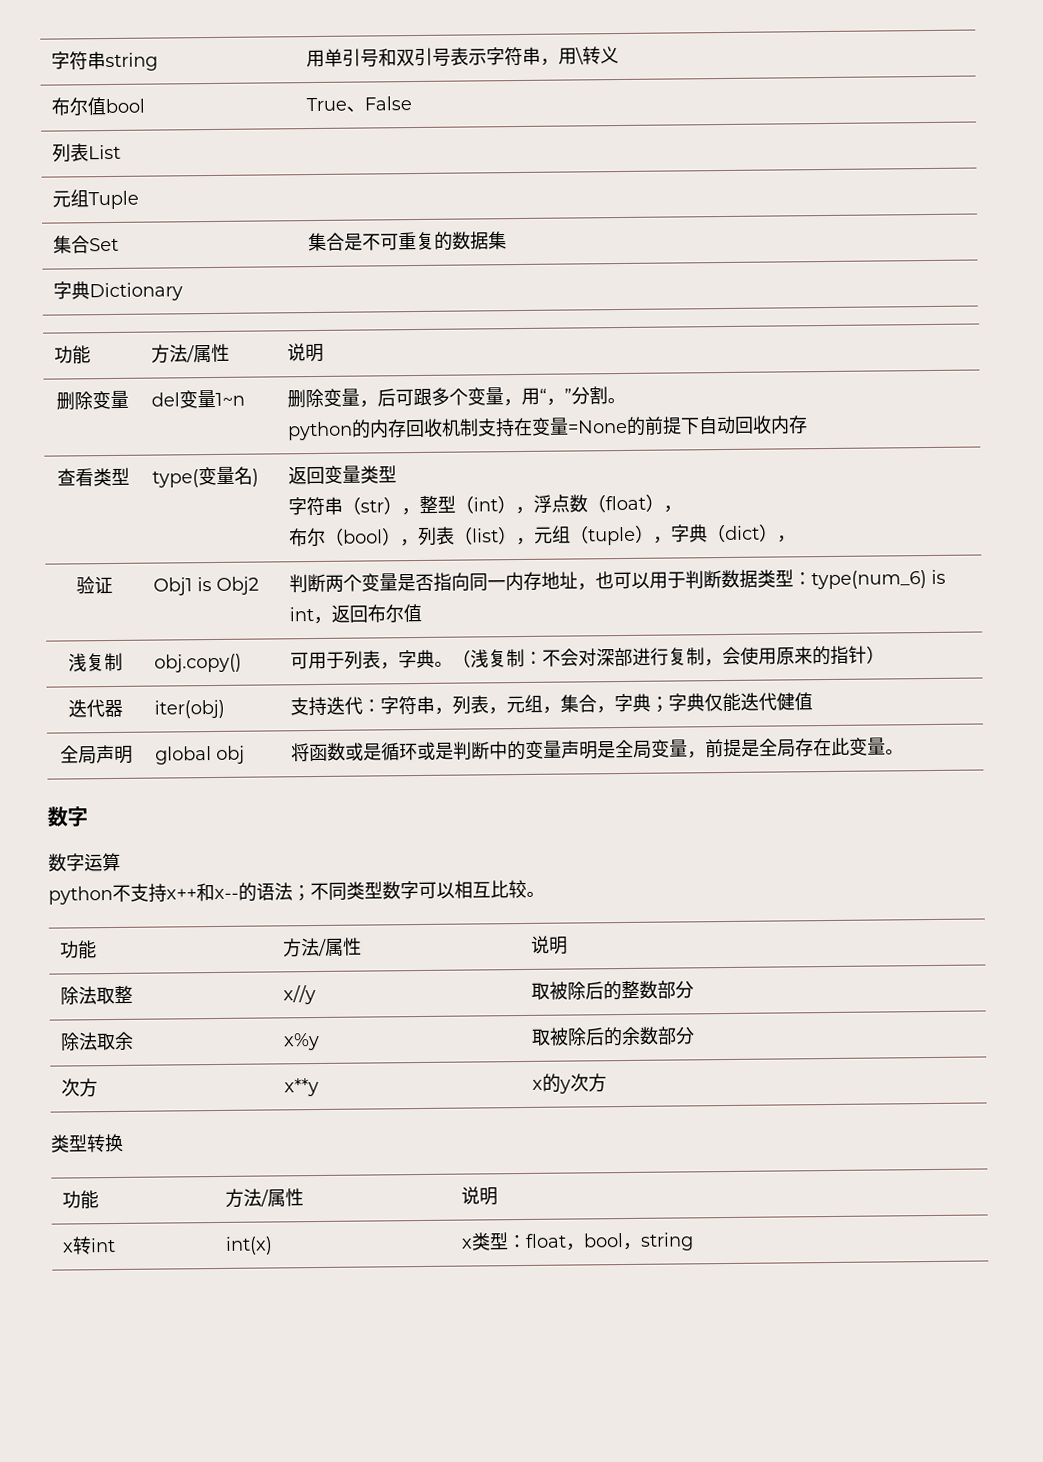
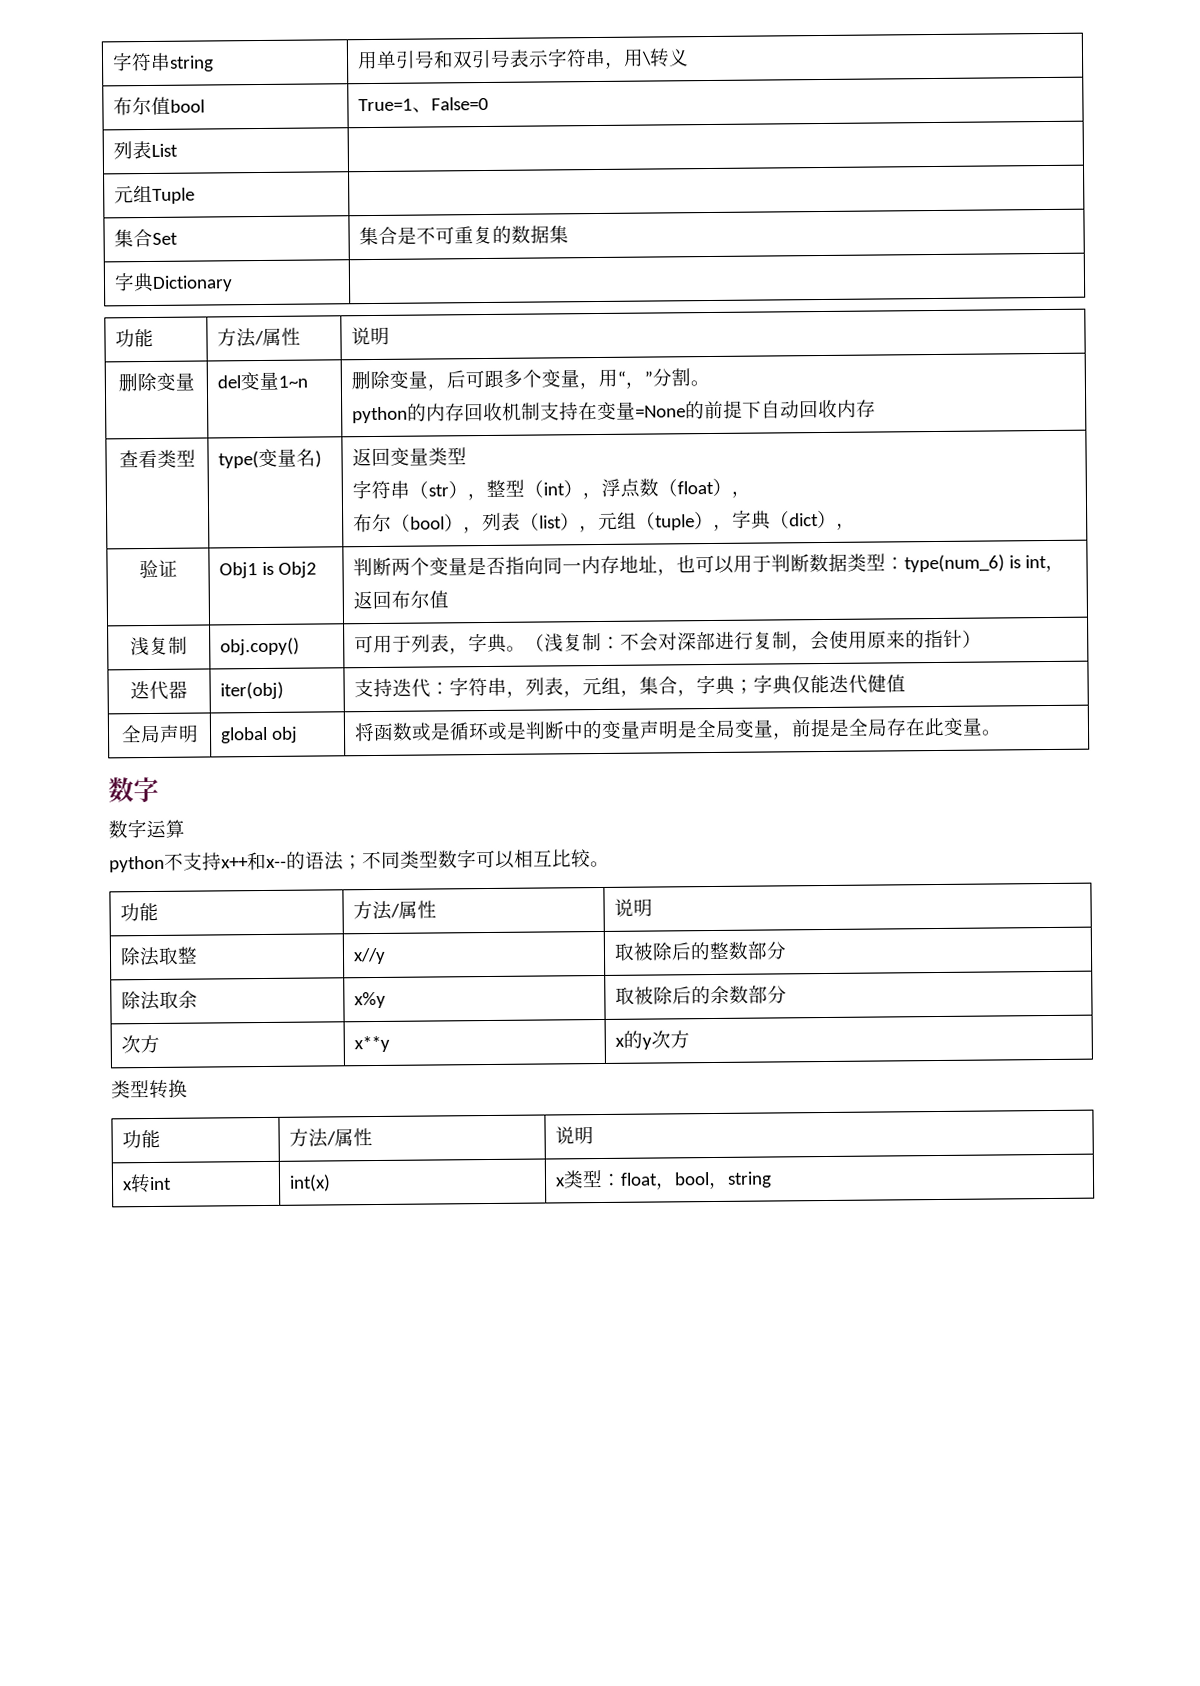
- 布尔值bool | True、False
+ 布尔值bool | True=1、False=0

